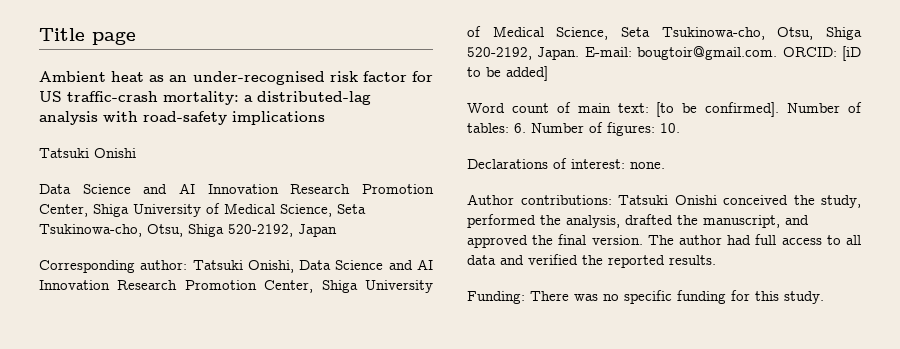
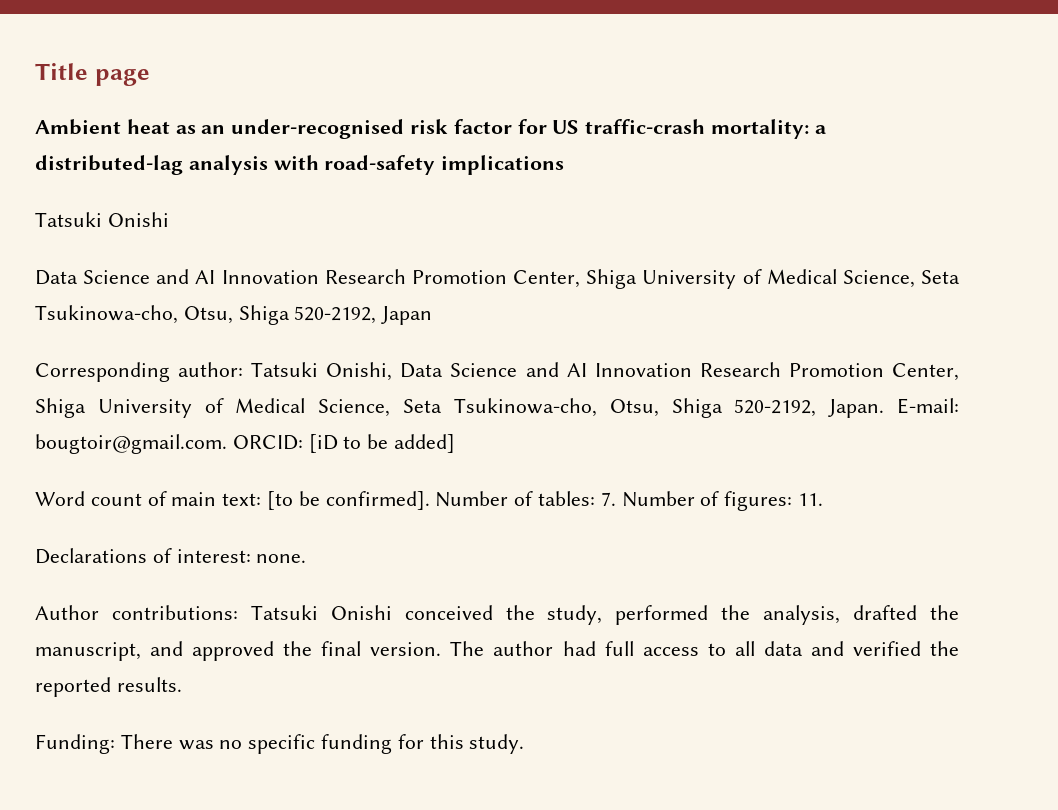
- Number of tables: 6. Number of figures: 10.
+ Number of tables: 7. Number of figures: 11.

